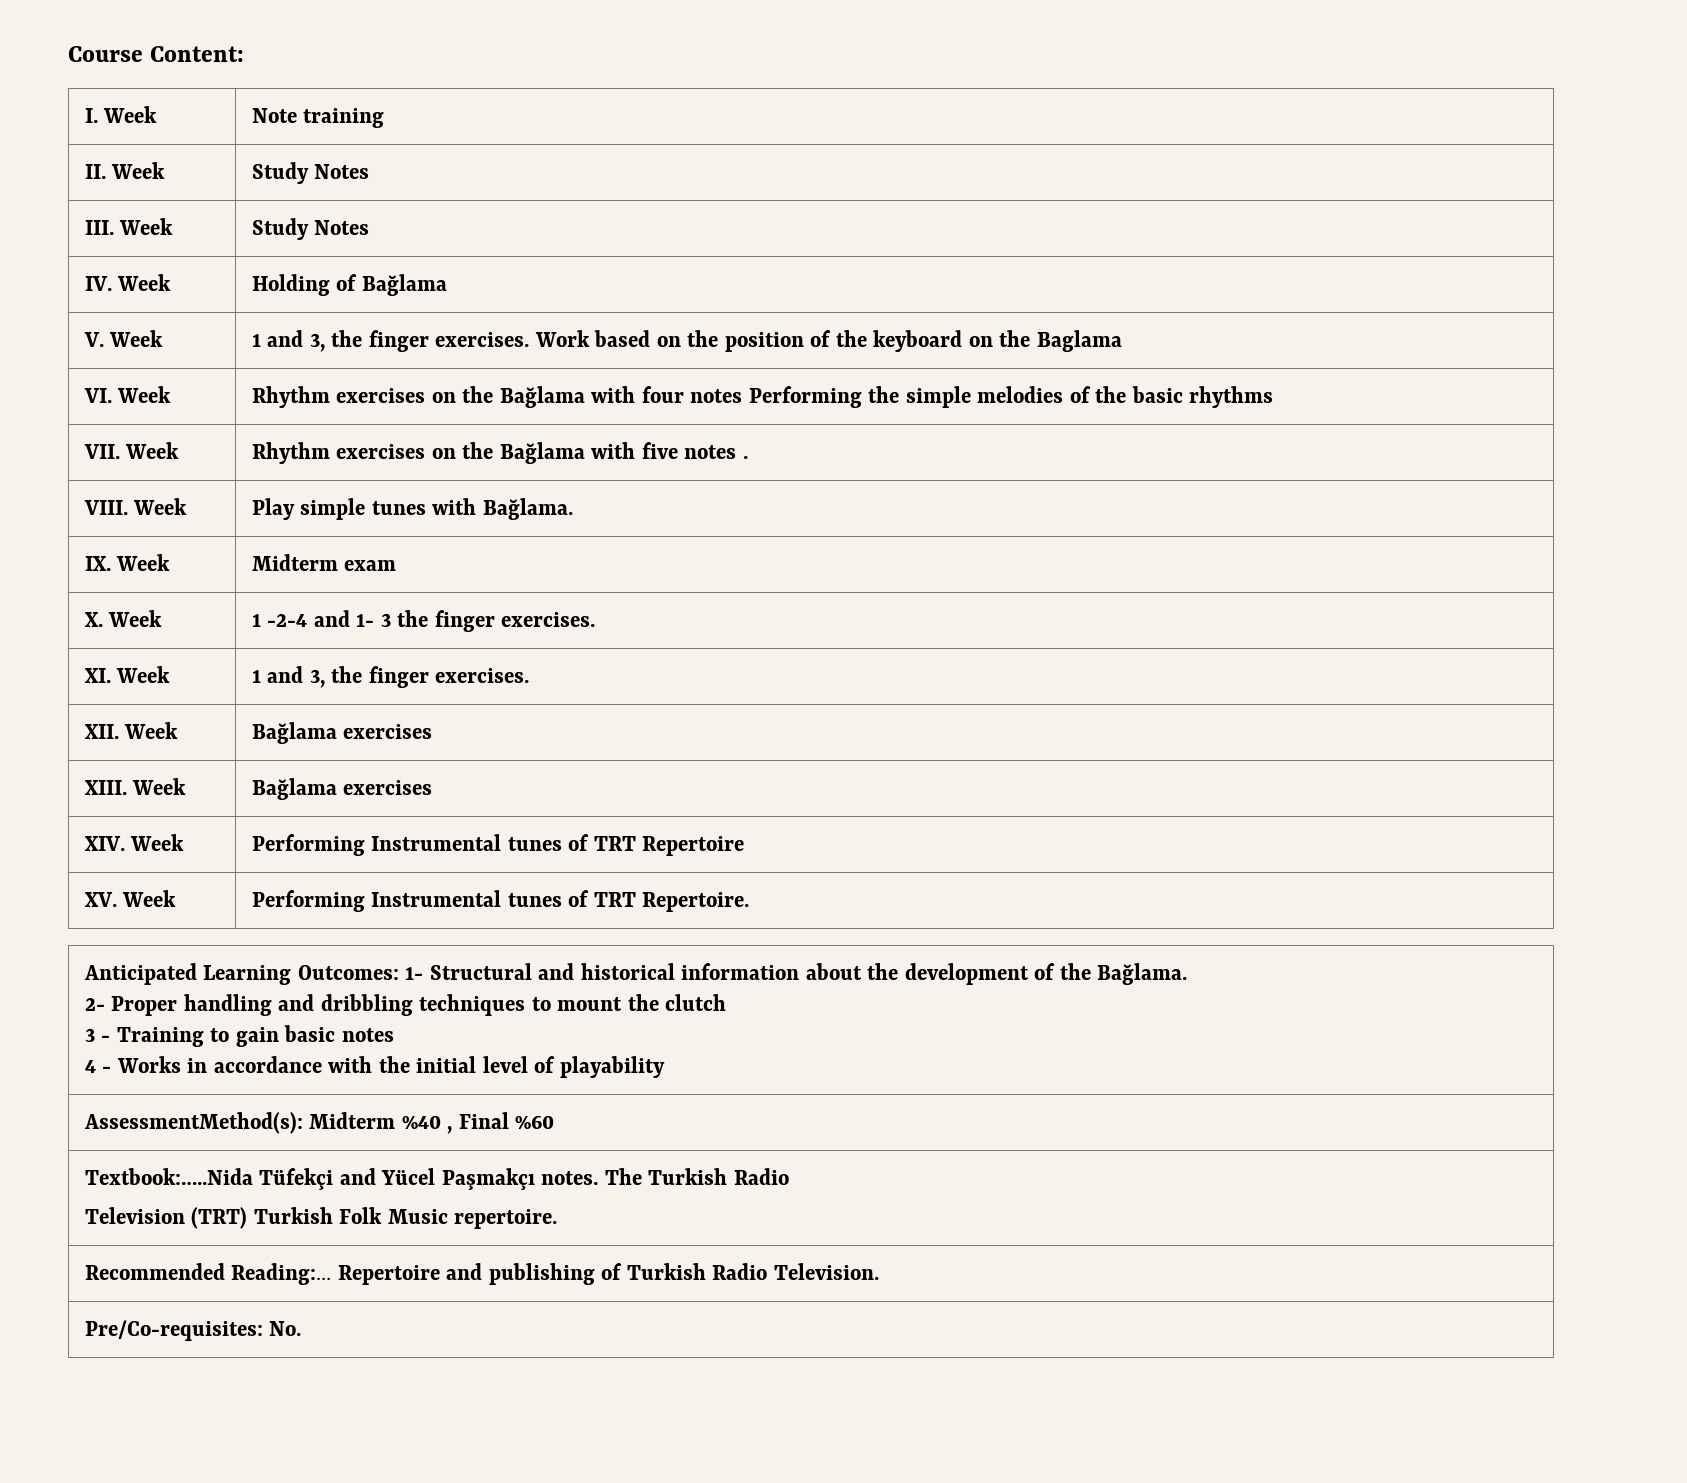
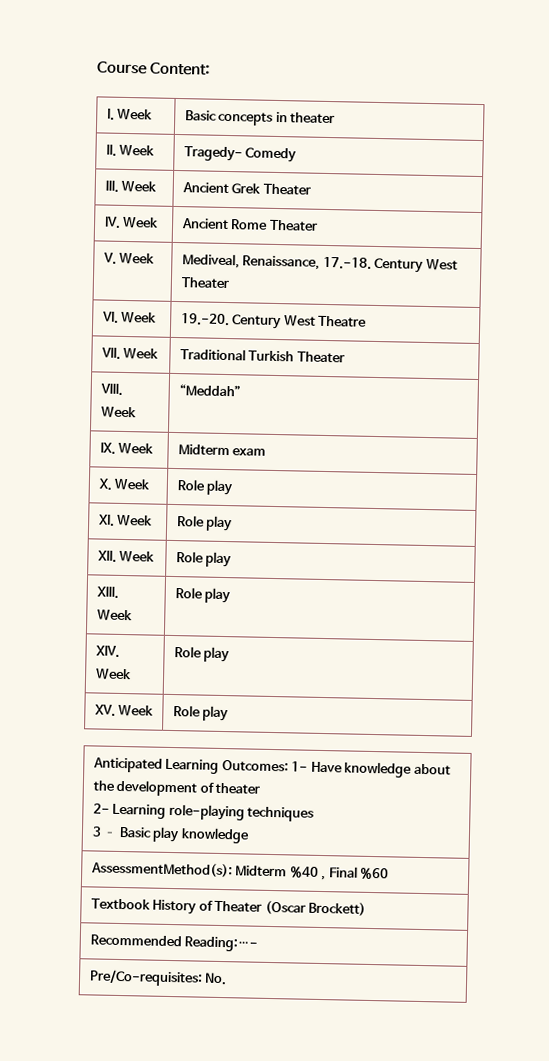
- I. Week | Note training
+ I. Week | Basic concepts in theater
- II. Week | Study Notes
+ II. Week | Tragedy- Comedy
- III. Week | Study Notes
+ III. Week | Ancient Grek Theater
- IV. Week | Holding of Bağlama
+ IV. Week | Ancient Rome Theater
- V. Week | 1 and 3, the finger exercises. Work based on the position of the keyboard on the Baglama
- VI. Week | Rhythm exercises on the Bağlama with four notes Performing the simple melodies of the basic rhythms
- VII. Week | Rhythm exercises on the Bağlama with five notes .
- VIII. Week | Play simple tunes with Bağlama.
+ V. Week | Mediveal, Renaissance, 17.-18. Century West Theater
+ VI. Week | 19.-20. Century West Theatre
+ VII. Week | Traditional Turkish Theater
+ VIII. Week | “Meddah”
- X. Week | 1 -2-4 and 1- 3 the finger exercises.
- XI. Week | 1 and 3, the finger exercises.
+ X. Week | Role play
+ XI. Week | Role play
- XII. Week | Bağlama exercises
+ XII. Week | Role play
- XIII. Week | Bağlama exercises
+ XIII. Week | Role play
- XIV. Week | Performing Instrumental tunes of TRT Repertoire
- XV. Week | Performing Instrumental tunes of TRT Repertoire.
+ XIV. Week | Role play
+ XV. Week | Role play
- Anticipated Learning Outcomes: 1- Structural and historical information about the development of the Bağlama.
+ Anticipated Learning Outcomes: 1- Have knowledge about the development of theater
- 2- Proper handling and dribbling techniques to mount the clutch
- 3 - Training to gain basic notes
- 4 - Works in accordance with the initial level of playability
+ 2- Learning role-playing techniques
+ 3 – Basic play knowledge
- Textbook:…..Nida Tüfekçi and Yücel Paşmakçı notes. The Turkish Radio
- Television (TRT) Turkish Folk Music repertoire.
- Recommended Reading:… Repertoire and publishing of Turkish Radio Television.
+ Textbook History of Theater (Oscar Brockett)
+ Recommended Reading:…-

